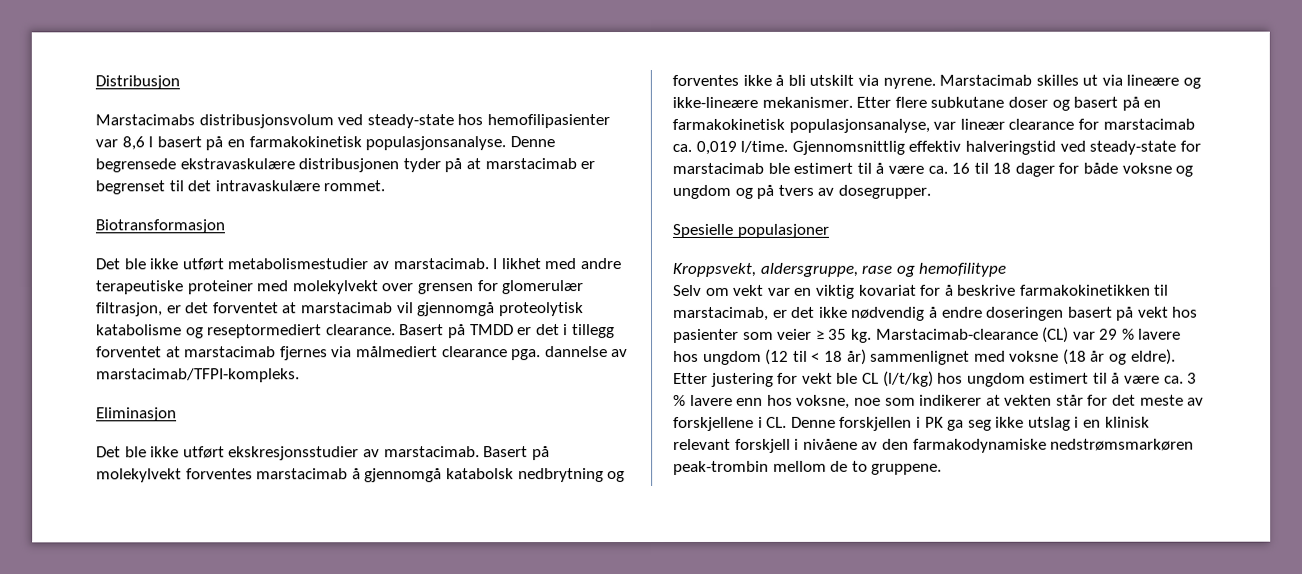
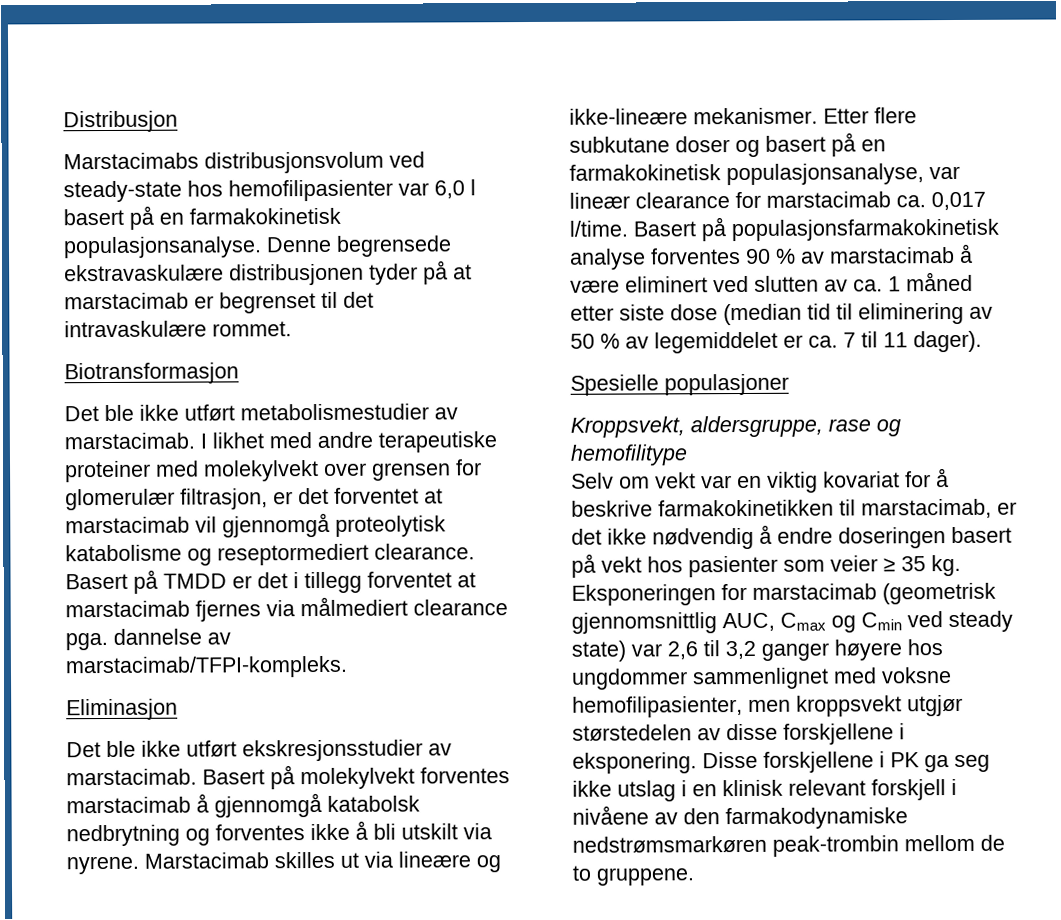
- Marstacimabs distribusjonsvolum ved steady-state hos hemofilipasienter var 8,6 l basert på en farmakokinetisk populasjonsanalyse.
+ Marstacimabs distribusjonsvolum ved steady-state hos hemofilipasienter var 6,0 l basert på en farmakokinetisk populasjonsanalyse.
- Etter flere subkutane doser og basert på en farmakokinetisk populasjonsanalyse, var lineær clearance for marstacimab ca. 0,019 l/time. Gjennomsnittlig effektiv halveringstid ved steady-state for marstacimab ble estimert til å være ca. 16 til 18 dager for både voksne og ungdom og på tvers av dosegrupper.
+ Etter flere subkutane doser og basert på en farmakokinetisk populasjonsanalyse, var lineær clearance for marstacimab ca. 0,017 l/time. Basert på populasjonsfarmakokinetisk analyse forventes 90 % av marstacimab å være eliminert ved slutten av ca. 1 måned etter siste dose (median tid til eliminering av 50 % av legemiddelet er ca. 7 til 11 dager).
- Marstacimab-clearance (CL) var 29 % lavere hos ungdom (12 til < 18 år) sammenlignet med voksne (18 år og eldre). Etter justering for vekt ble CL (l/t/kg) hos ungdom estimert til å være ca. 3 % lavere enn hos voksne, noe som indikerer at vekten står for det meste av forskjellene i CL. Denne forskjellen i PK ga seg ikke utslag i en klinisk relevant forskjell i nivåene av den farmakodynamiske nedstrømsmarkøren peak-trombin mellom de to gruppene.
+ Eksponeringen for marstacimab (geometrisk gjennomsnittlig AUC, Cmax og Cmin ved steady state) var 2,6 til 3,2 ganger høyere hos ungdommer sammenlignet med voksne hemofilipasienter, men kroppsvekt utgjør størstedelen av disse forskjellene i eksponering. Disse forskjellene i PK ga seg ikke utslag i en klinisk relevant forskjell i nivåene av den farmakodynamiske nedstrømsmarkøren peak-trombin mellom de to gruppene.

